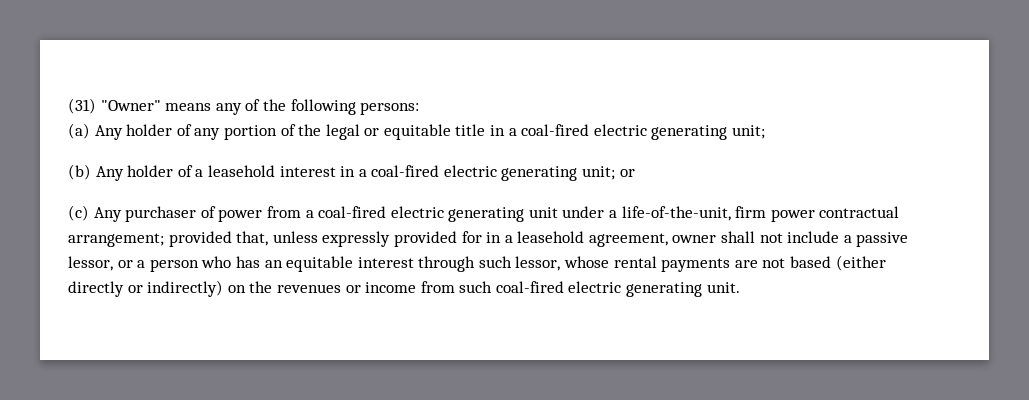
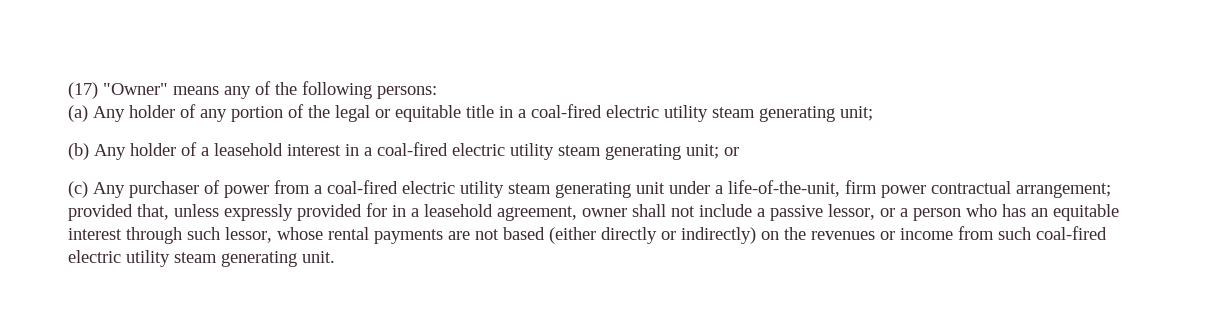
- (31) "Owner" means any of the following persons:
+ (17) "Owner" means any of the following persons:
- (a) Any holder of any portion of the legal or equitable title in a coal-fired electric generating unit;
+ (a) Any holder of any portion of the legal or equitable title in a coal-fired electric utility steam generating unit;
- (b) Any holder of a leasehold interest in a coal-fired electric generating unit; or
+ (b) Any holder of a leasehold interest in a coal-fired electric utility steam generating unit; or
- (c) Any purchaser of power from a coal-fired electric generating unit under a life-of-the-unit, firm power contractual arrangement;
+ (c) Any purchaser of power from a coal-fired electric utility steam generating unit under a life-of-the-unit, firm power contractual arrangement;
- provided that, unless expressly provided for in a leasehold agreement, owner shall not include a passive lessor, or a person who has an equitable interest through such lessor, whose rental payments are not based (either directly or indirectly) on the revenues or income from such coal-fired electric generating unit.
+ provided that, unless expressly provided for in a leasehold agreement, owner shall not include a passive lessor, or a person who has an equitable interest through such lessor, whose rental payments are not based (either directly or indirectly) on the revenues or income from such coal-fired electric utility steam generating unit.

